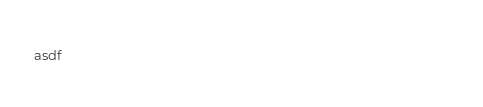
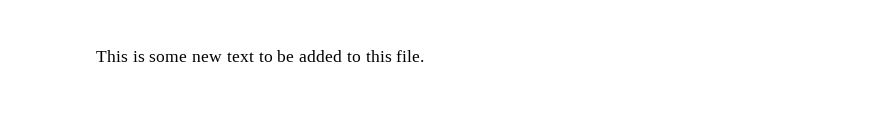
- asdf
+ This is some new text to be added to this file.

